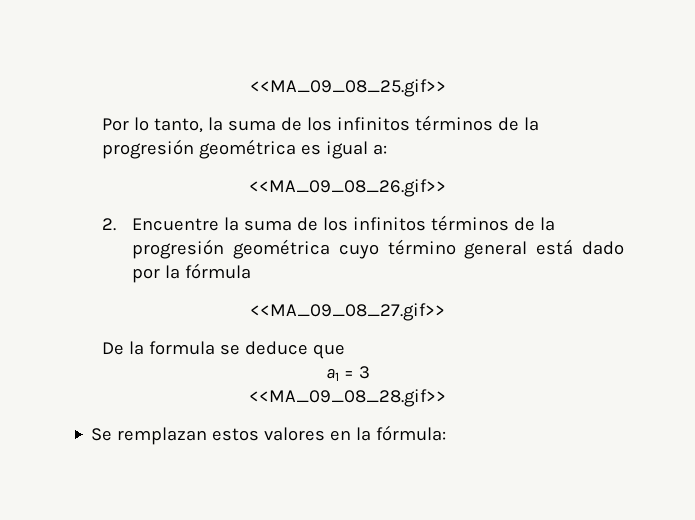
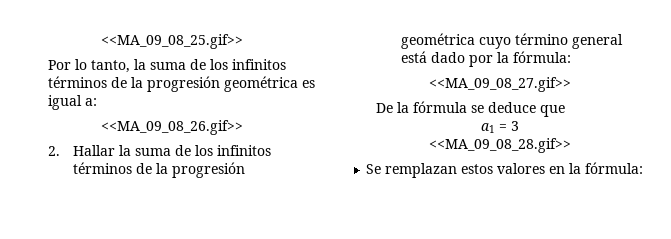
- 2. Encuentre la suma de los infinitos términos de la progresión geométrica cuyo término general está dado por la fórmula
+ 2. Hallar la suma de los infinitos términos de la progresión geométrica cuyo término general está dado por la fórmula:
- De la formula se deduce que
+ De la fórmula se deduce que

